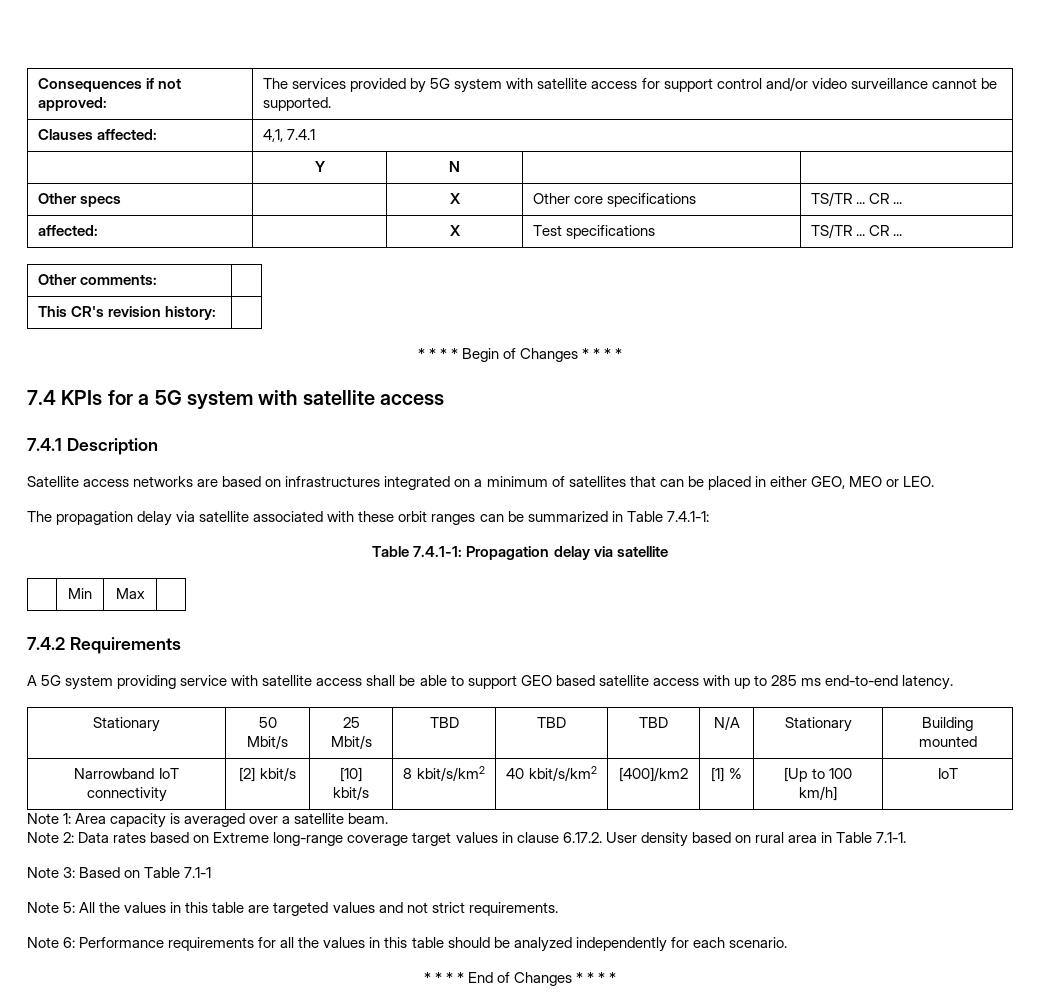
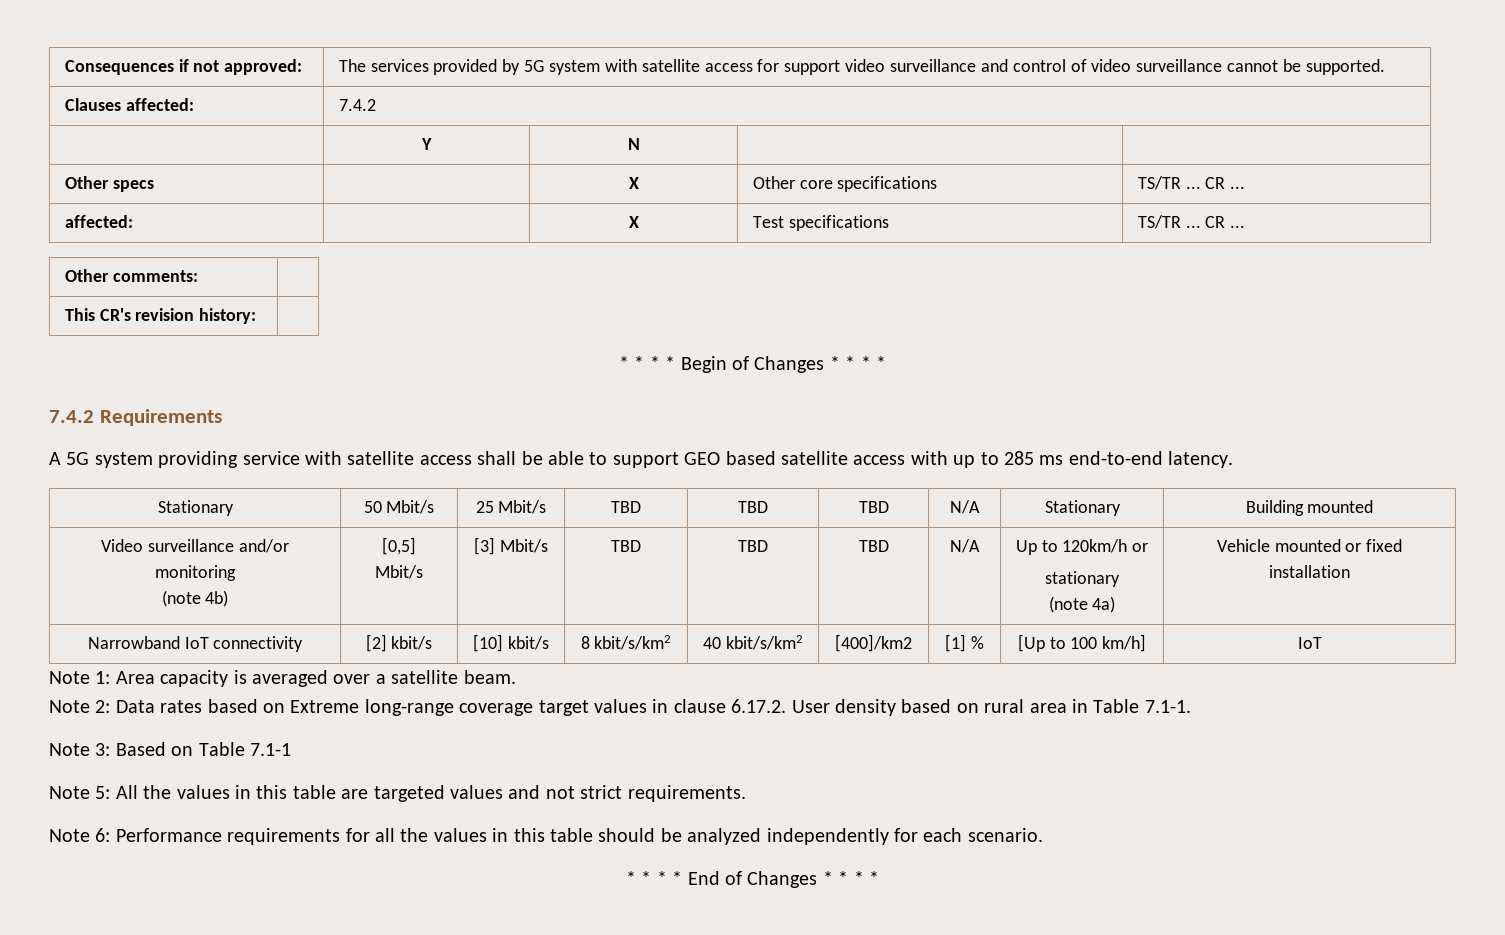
- Consequences if not approved: | The services provided by 5G system with satellite access for support control and/or video surveillance cannot be supported.
+ Consequences if not approved: | The services provided by 5G system with satellite access for support video surveillance and control of video surveillance cannot be supported.
- Clauses affected: | 4,1, 7.4.1
+ Clauses affected: | 7.4.2
- 7.4 KPIs for a 5G system with satellite access
- 7.4.1 Description
- Satellite access networks are based on infrastructures integrated on a minimum of satellites that can be placed in either GEO, MEO or LEO.
- The propagation delay via satellite associated with these orbit ranges can be summarized in Table 7.4.1-1:
- Table 7.4.1-1: Propagation delay via satellite
- | Min | Max |
+ Video surveillance and/or monitoring
+ (note 4b) | [0,5] Mbit/s | [3] Mbit/s | TBD | TBD | TBD | N/A | Up to 120km/h or
+ stationary
+ (note 4a) | Vehicle mounted or fixed installation

